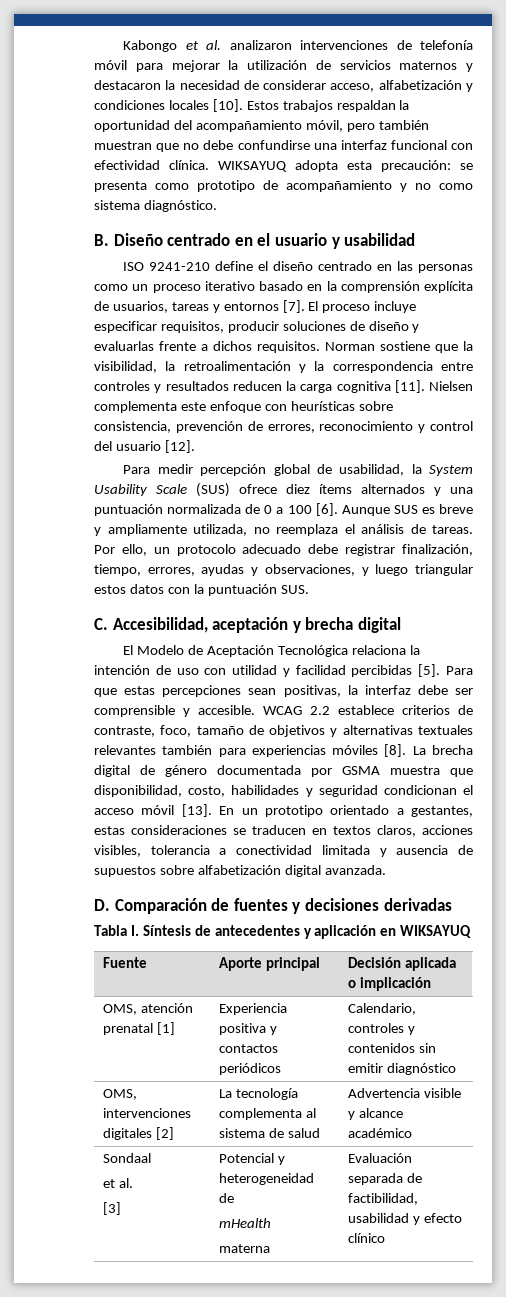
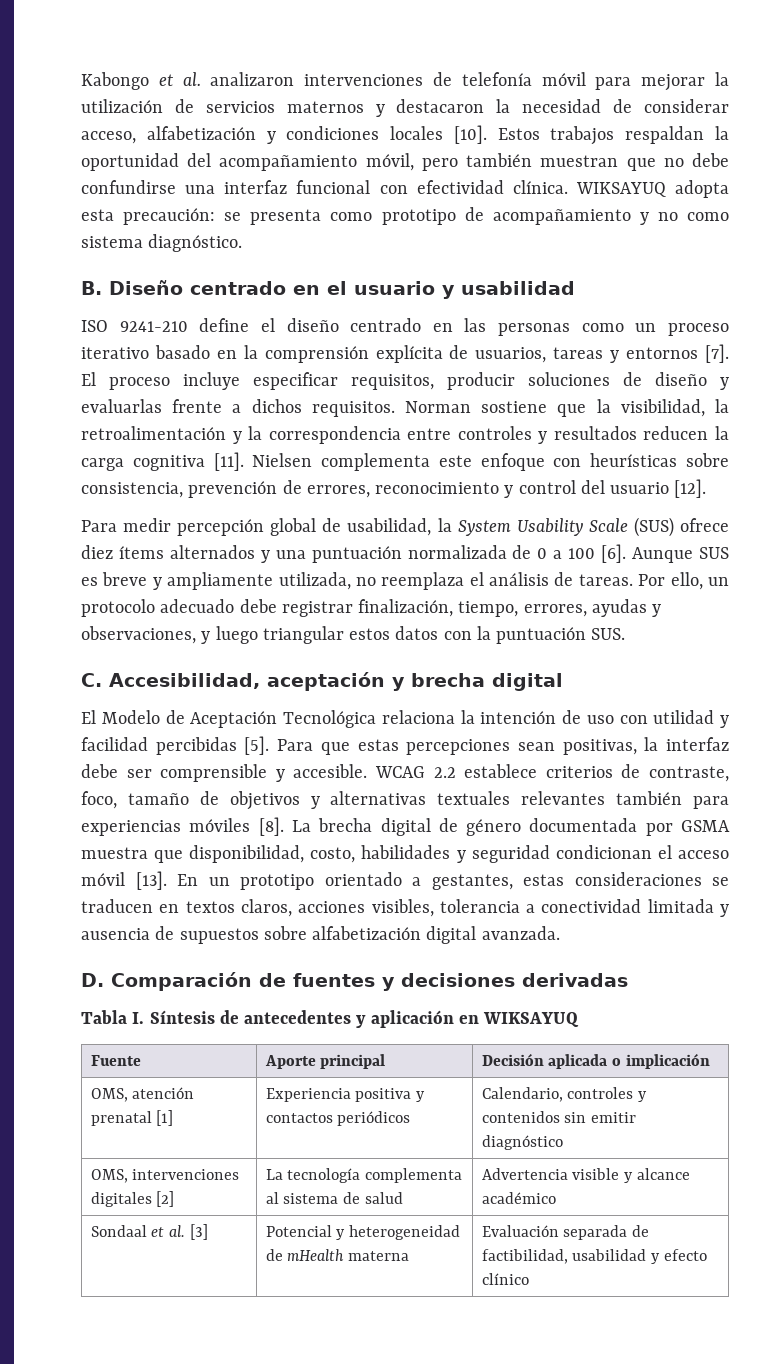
- Sondaal
- et al.
- [3] | Potencial y heterogeneidad de
- mHealth
- materna | Evaluación separada de factibilidad, usabilidad y efecto clínico
+ Sondaal et al. [3] | Potencial y heterogeneidad de mHealth materna | Evaluación separada de factibilidad, usabilidad y efecto clínico

